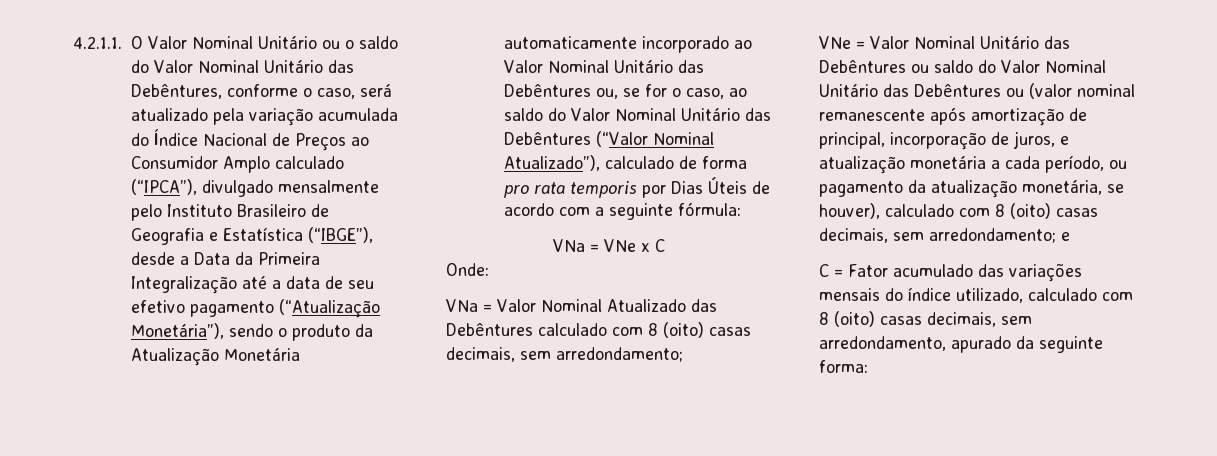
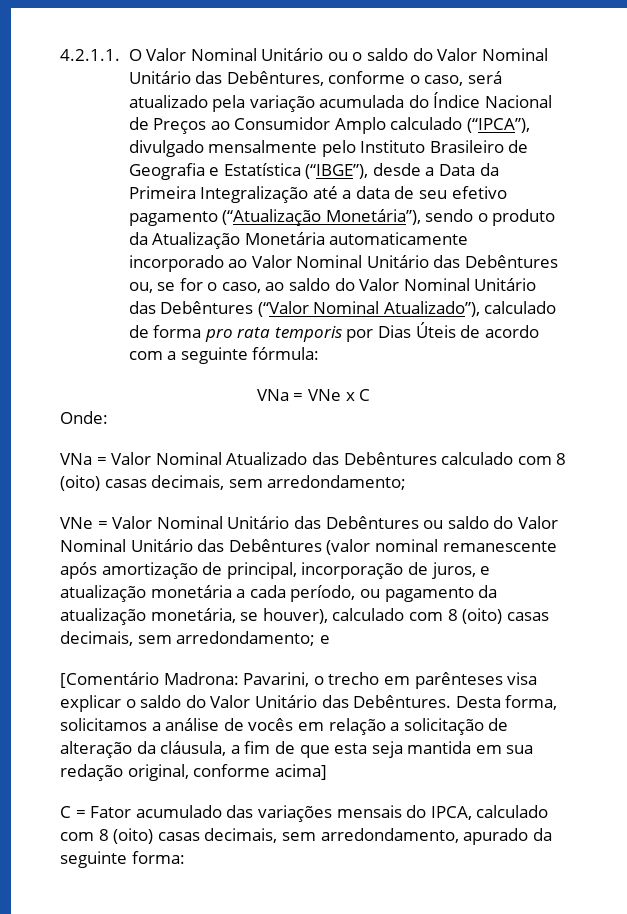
- VNe = Valor Nominal Unitário das Debêntures ou saldo do Valor Nominal Unitário das Debêntures ou (valor nominal remanescente após amortização de principal, incorporação de juros, e atualização monetária a cada período, ou pagamento da atualização monetária, se houver), calculado com 8 (oito) casas decimais, sem arredondamento; e
+ VNe = Valor Nominal Unitário das Debêntures ou saldo do Valor Nominal Unitário das Debêntures (valor nominal remanescente após amortização de principal, incorporação de juros, e atualização monetária a cada período, ou pagamento da atualização monetária, se houver), calculado com 8 (oito) casas decimais, sem arredondamento; e
+ [Comentário Madrona: Pavarini, o trecho em parênteses visa explicar o saldo do Valor Unitário das Debêntures. Desta forma, solicitamos a análise de vocês em relação a solicitação de alteração da cláusula, a fim de que esta seja mantida em sua redação original, conforme acima]
- C = Fator acumulado das variações mensais do índice utilizado, calculado com 8 (oito) casas decimais, sem arredondamento, apurado da seguinte forma:
+ C = Fator acumulado das variações mensais do IPCA, calculado com 8 (oito) casas decimais, sem arredondamento, apurado da seguinte forma:

